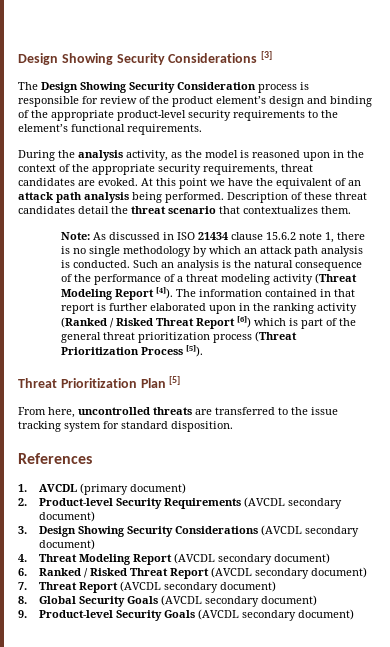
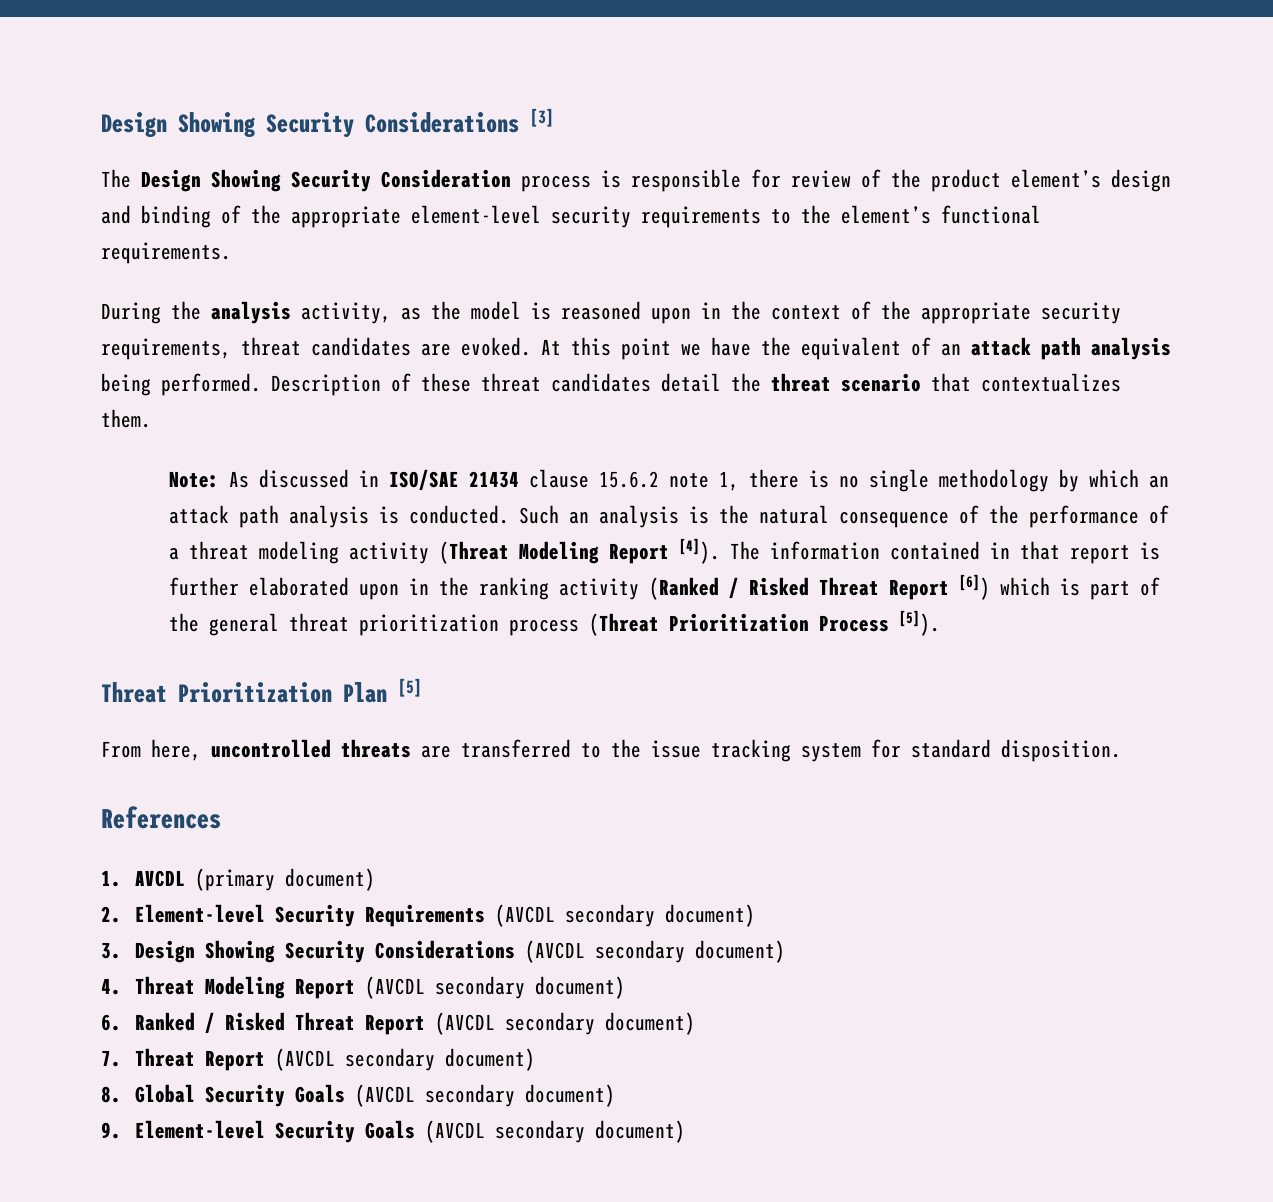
- The Design Showing Security Consideration process is responsible for review of the product element’s design and binding of the appropriate product-level security requirements to the element’s functional requirements.
+ The Design Showing Security Consideration process is responsible for review of the product element’s design and binding of the appropriate element-level security requirements to the element’s functional requirements.
- Note: As discussed in ISO 21434 clause 15.6.2 note 1, there is no single methodology by which an attack path analysis is conducted.
+ Note: As discussed in ISO/SAE 21434 clause 15.6.2 note 1, there is no single methodology by which an attack path analysis is conducted.
- 2. Product-level Security Requirements (AVCDL secondary document)
+ 2. Element-level Security Requirements (AVCDL secondary document)
- 9. Product-level Security Goals (AVCDL secondary document)
+ 9. Element-level Security Goals (AVCDL secondary document)

